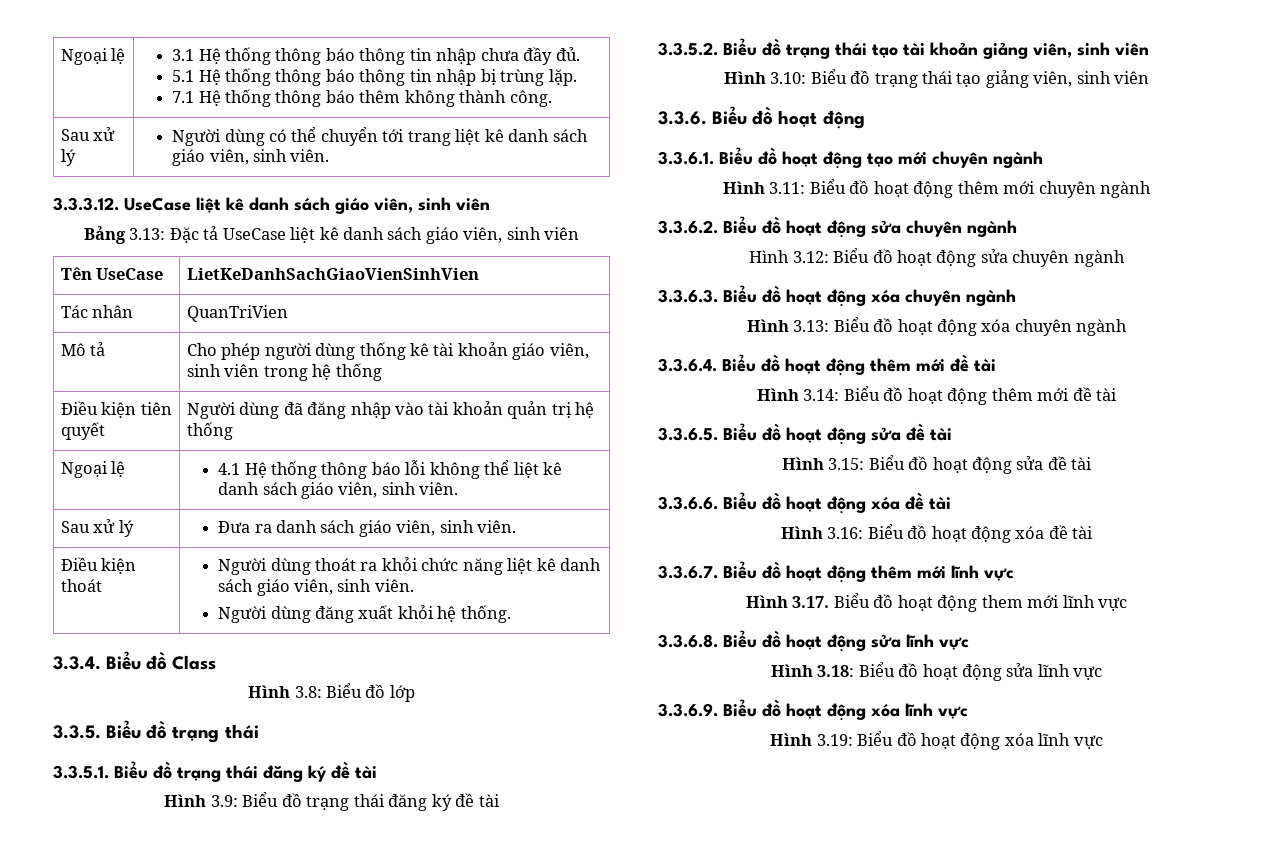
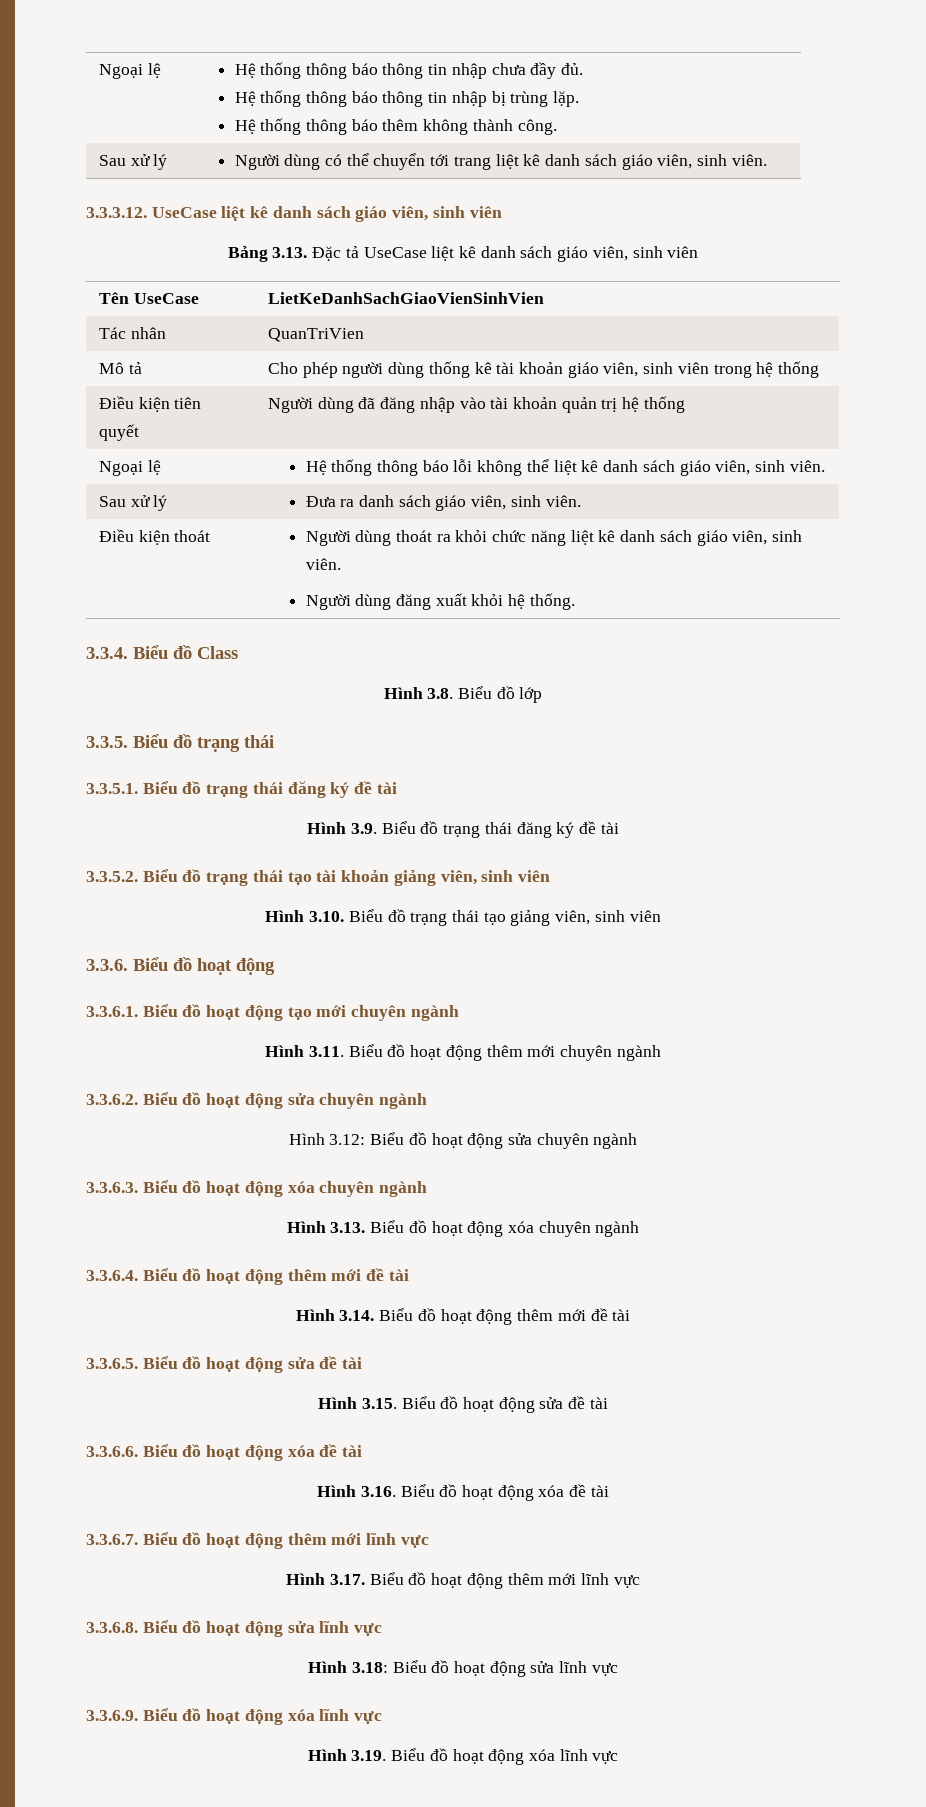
- Ngoại lệ | 3.1 Hệ thống thông báo thông tin nhập chưa đầy đủ.
- 5.1 Hệ thống thông báo thông tin nhập bị trùng lặp.
- 7.1 Hệ thống thông báo thêm không thành công.
+ Ngoại lệ | Hệ thống thông báo thông tin nhập chưa đầy đủ.
+ Hệ thống thông báo thông tin nhập bị trùng lặp.
+ Hệ thống thông báo thêm không thành công.
- Bảng 3.13: Đặc tả UseCase liệt kê danh sách giáo viên, sinh viên
+ Bảng 3.13. Đặc tả UseCase liệt kê danh sách giáo viên, sinh viên
- Ngoại lệ | 4.1 Hệ thống thông báo lỗi không thể liệt kê danh sách giáo viên, sinh viên.
+ Ngoại lệ | Hệ thống thông báo lỗi không thể liệt kê danh sách giáo viên, sinh viên.
- Hình 3.8: Biểu đồ lớp
+ Hình 3.8. Biểu đồ lớp
- Hình 3.9: Biểu đồ trạng thái đăng ký đề tài
+ Hình 3.9. Biểu đồ trạng thái đăng ký đề tài
- Hình 3.10: Biểu đồ trạng thái tạo giảng viên, sinh viên
+ Hình 3.10. Biểu đồ trạng thái tạo giảng viên, sinh viên
- Hình 3.11: Biểu đồ hoạt động thêm mới chuyên ngành
+ Hình 3.11. Biểu đồ hoạt động thêm mới chuyên ngành
- Hình 3.13: Biểu đồ hoạt động xóa chuyên ngành
+ Hình 3.13. Biểu đồ hoạt động xóa chuyên ngành
- Hình 3.14: Biểu đồ hoạt động thêm mới đề tài
+ Hình 3.14. Biểu đồ hoạt động thêm mới đề tài
- Hình 3.15: Biểu đồ hoạt động sửa đề tài
+ Hình 3.15. Biểu đồ hoạt động sửa đề tài
- Hình 3.16: Biểu đồ hoạt động xóa đề tài
+ Hình 3.16. Biểu đồ hoạt động xóa đề tài
- Hình 3.17. Biểu đồ hoạt động them mới lĩnh vực
+ Hình 3.17. Biểu đồ hoạt động thêm mới lĩnh vực
- Hình 3.19: Biểu đồ hoạt động xóa lĩnh vực
+ Hình 3.19. Biểu đồ hoạt động xóa lĩnh vực

